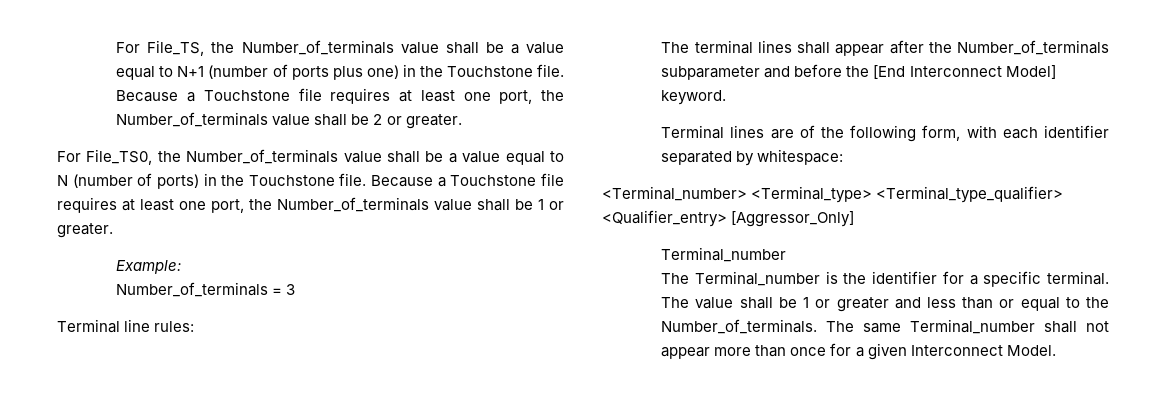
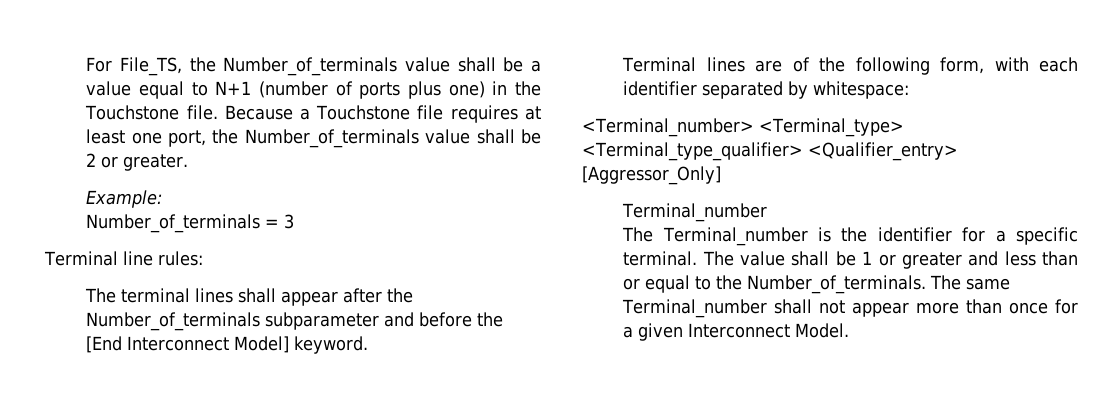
- For File_TS0, the Number_of_terminals value shall be a value equal to N (number of ports) in the Touchstone file. Because a Touchstone file requires at least one port, the Number_of_terminals value shall be 1 or greater.

